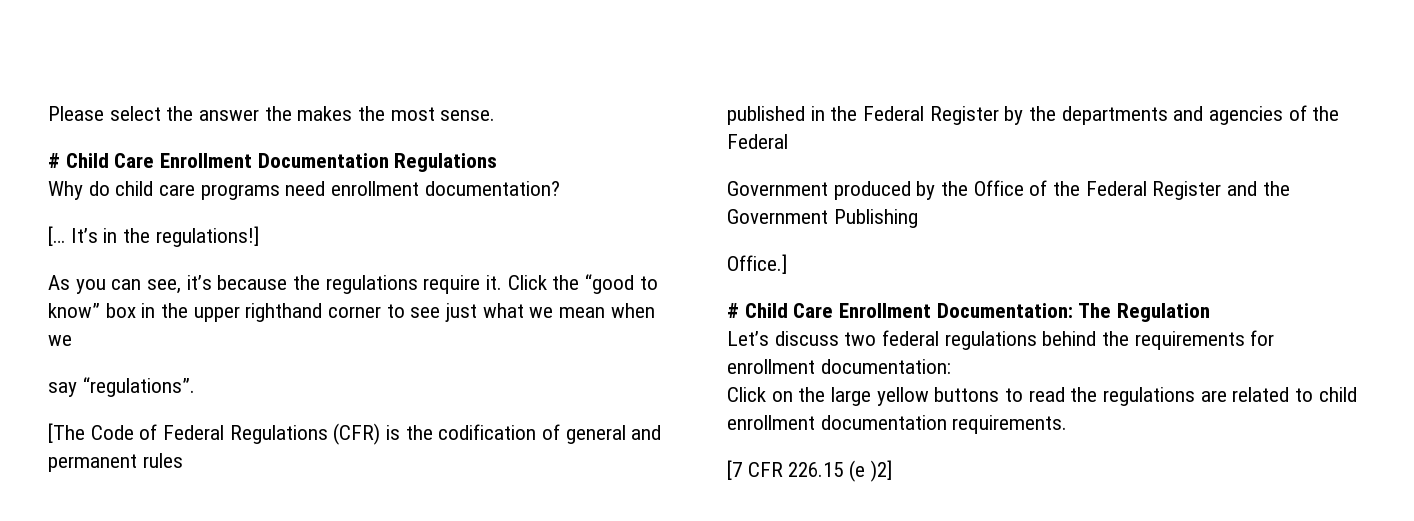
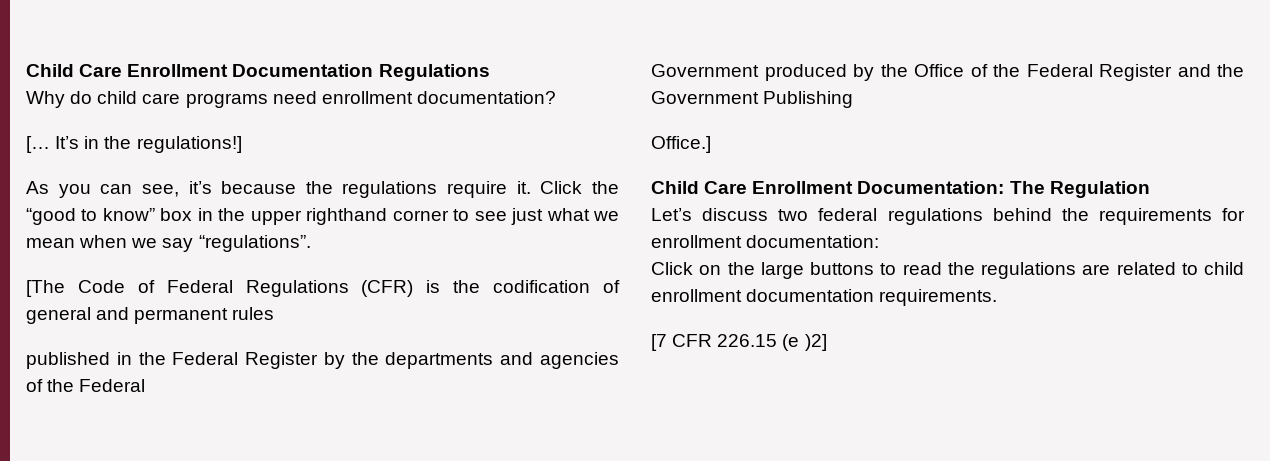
- Please select the answer the makes the most sense.
- # Child Care Enrollment Documentation Regulations
+ Child Care Enrollment Documentation Regulations
- Click the “good to know” box in the upper righthand corner to see just what we mean when we
- say “regulations”.
+ Click the “good to know” box in the upper righthand corner to see just what we mean when we say “regulations”.
- # Child Care Enrollment Documentation: The Regulation
+ Child Care Enrollment Documentation: The Regulation
- Click on the large yellow buttons to read the regulations are related to child enrollment documentation requirements.
+ Click on the large buttons to read the regulations are related to child enrollment documentation requirements.

